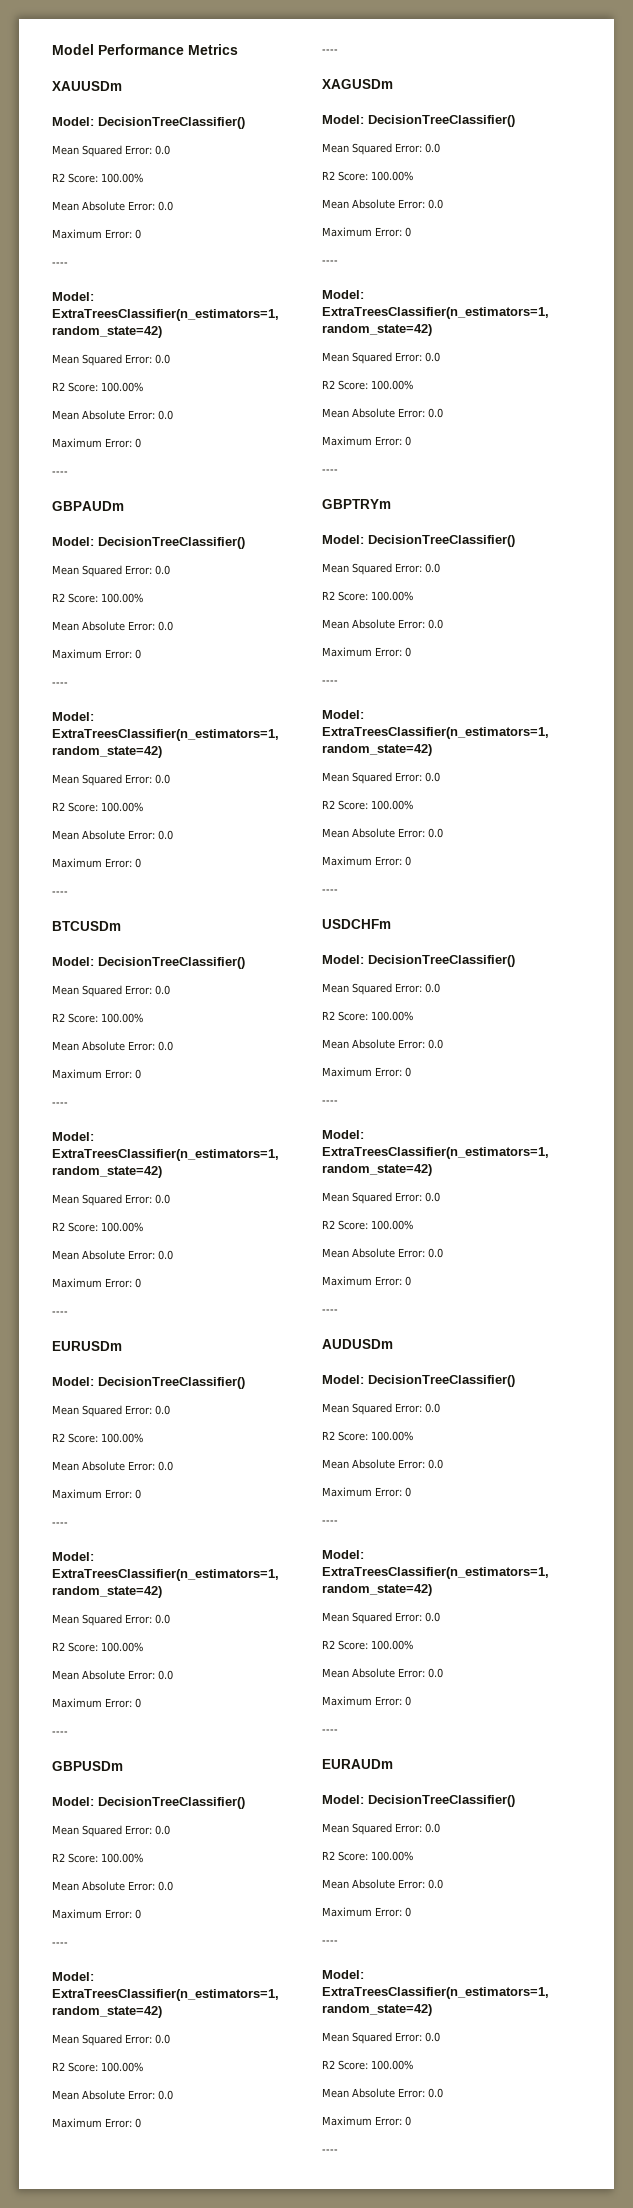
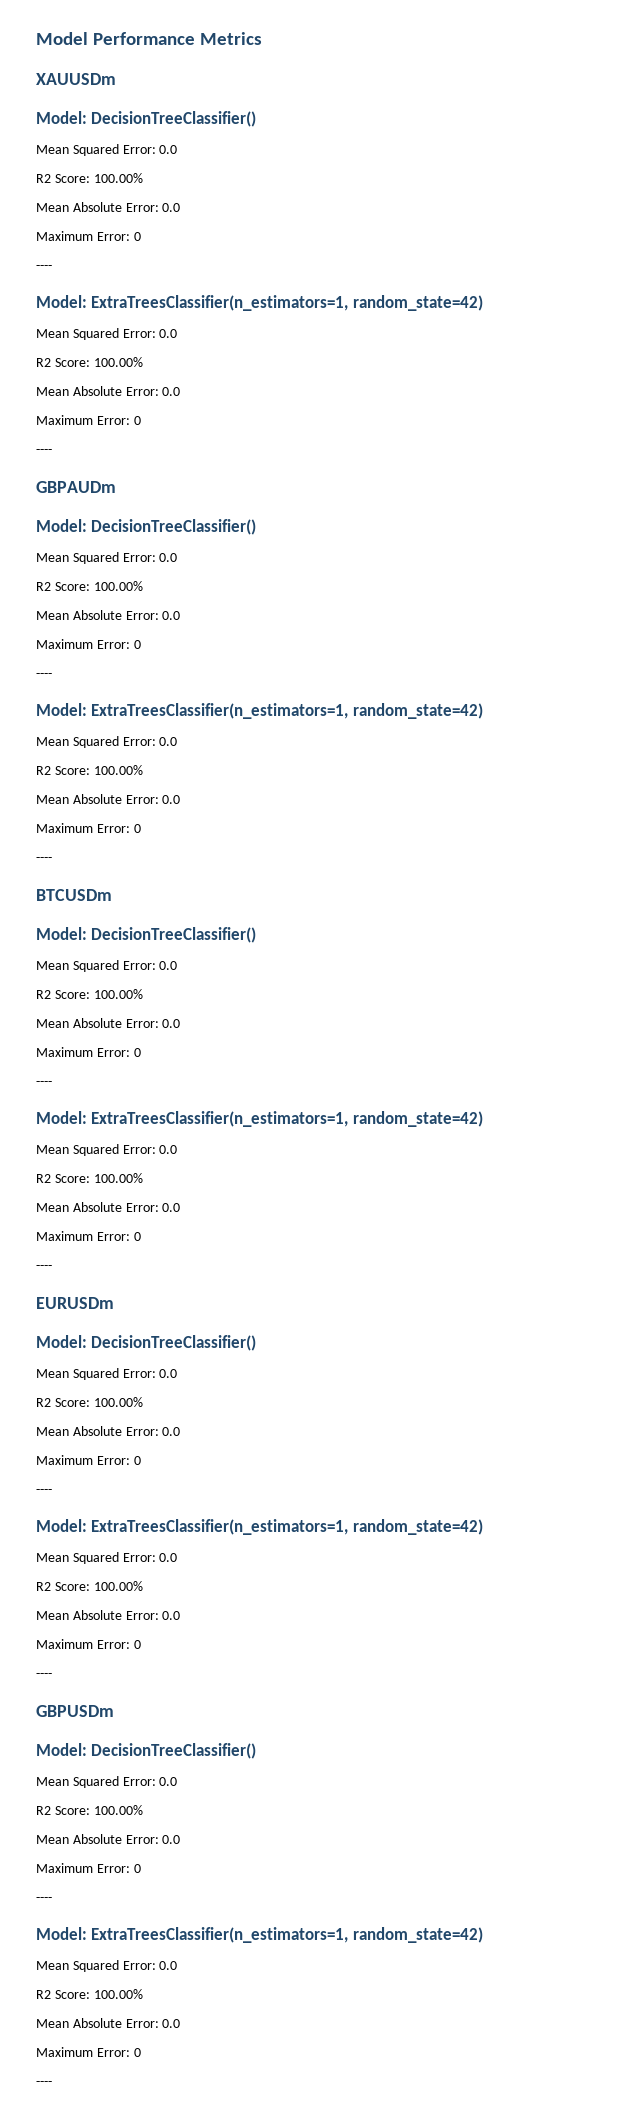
- XAGUSDm
- Model: DecisionTreeClassifier()
- Mean Squared Error: 0.0
- R2 Score: 100.00%
- Mean Absolute Error: 0.0
- Maximum Error: 0
- ----
- Model: ExtraTreesClassifier(n_estimators=1, random_state=42)
- Mean Squared Error: 0.0
- R2 Score: 100.00%
- Mean Absolute Error: 0.0
- Maximum Error: 0
- ----
- GBPTRYm
- Model: DecisionTreeClassifier()
- Mean Squared Error: 0.0
- R2 Score: 100.00%
- Mean Absolute Error: 0.0
- Maximum Error: 0
- ----
- Model: ExtraTreesClassifier(n_estimators=1, random_state=42)
- Mean Squared Error: 0.0
- R2 Score: 100.00%
- Mean Absolute Error: 0.0
- Maximum Error: 0
- ----
- USDCHFm
- Model: DecisionTreeClassifier()
- Mean Squared Error: 0.0
- R2 Score: 100.00%
- Mean Absolute Error: 0.0
- Maximum Error: 0
- ----
- Model: ExtraTreesClassifier(n_estimators=1, random_state=42)
- Mean Squared Error: 0.0
- R2 Score: 100.00%
- Mean Absolute Error: 0.0
- Maximum Error: 0
- ----
- AUDUSDm
- Model: DecisionTreeClassifier()
- Mean Squared Error: 0.0
- R2 Score: 100.00%
- Mean Absolute Error: 0.0
- Maximum Error: 0
- ----
- Model: ExtraTreesClassifier(n_estimators=1, random_state=42)
- Mean Squared Error: 0.0
- R2 Score: 100.00%
- Mean Absolute Error: 0.0
- Maximum Error: 0
- ----
- EURAUDm
- Model: DecisionTreeClassifier()
- Mean Squared Error: 0.0
- R2 Score: 100.00%
- Mean Absolute Error: 0.0
- Maximum Error: 0
- ----
- Model: ExtraTreesClassifier(n_estimators=1, random_state=42)
- Mean Squared Error: 0.0
- R2 Score: 100.00%
- Mean Absolute Error: 0.0
- Maximum Error: 0
- ----

